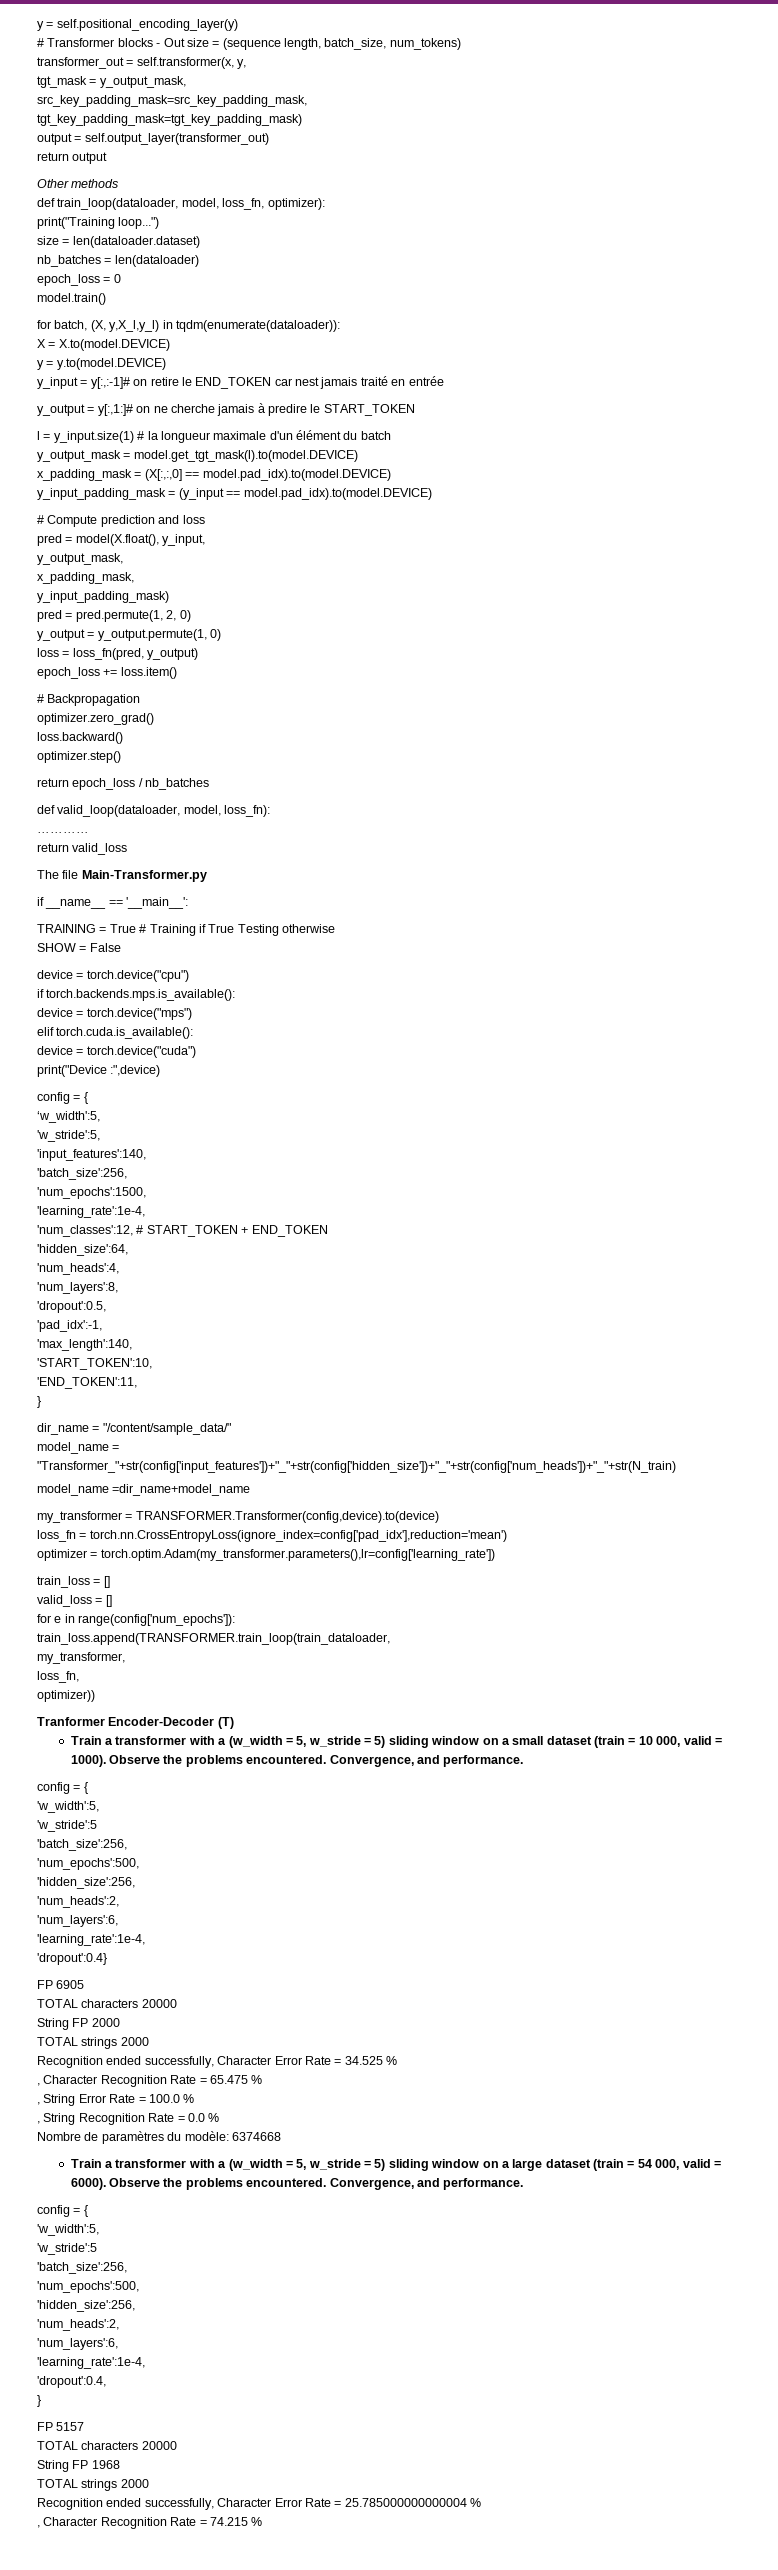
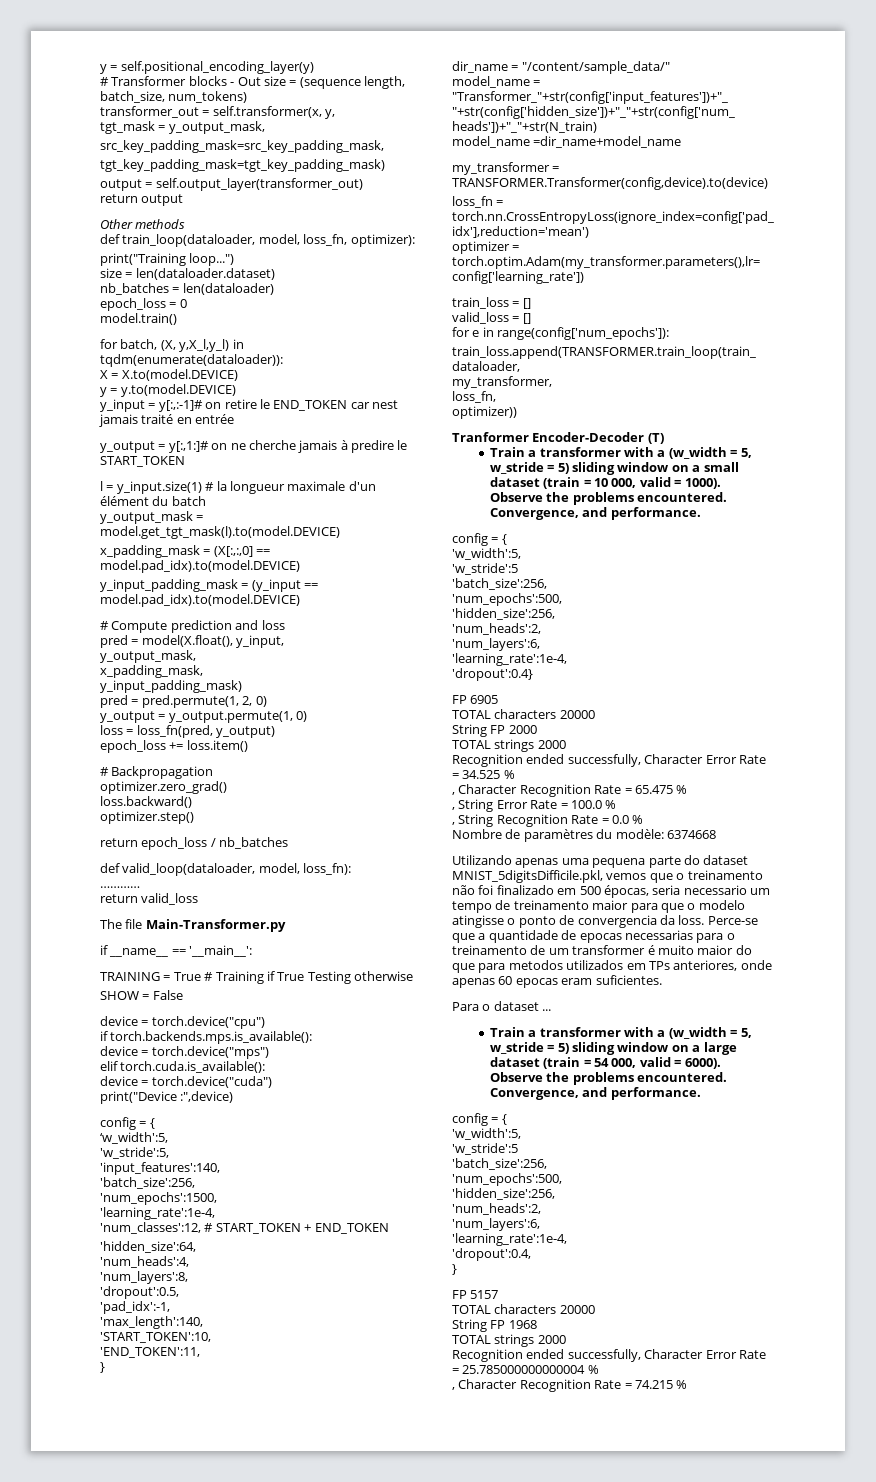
+ Utilizando apenas uma pequena parte do dataset MNIST_5digitsDifficile.pkl, vemos que o treinamento não foi finalizado em 500 épocas, seria necessario um tempo de treinamento maior para que o modelo atingisse o ponto de convergencia da loss. Perce-se que a quantidade de epocas necessarias para o treinamento de um transformer é muito maior do que para metodos utilizados em TPs anteriores, onde apenas 60 epocas eram suficientes.
+ Para o dataset ...

